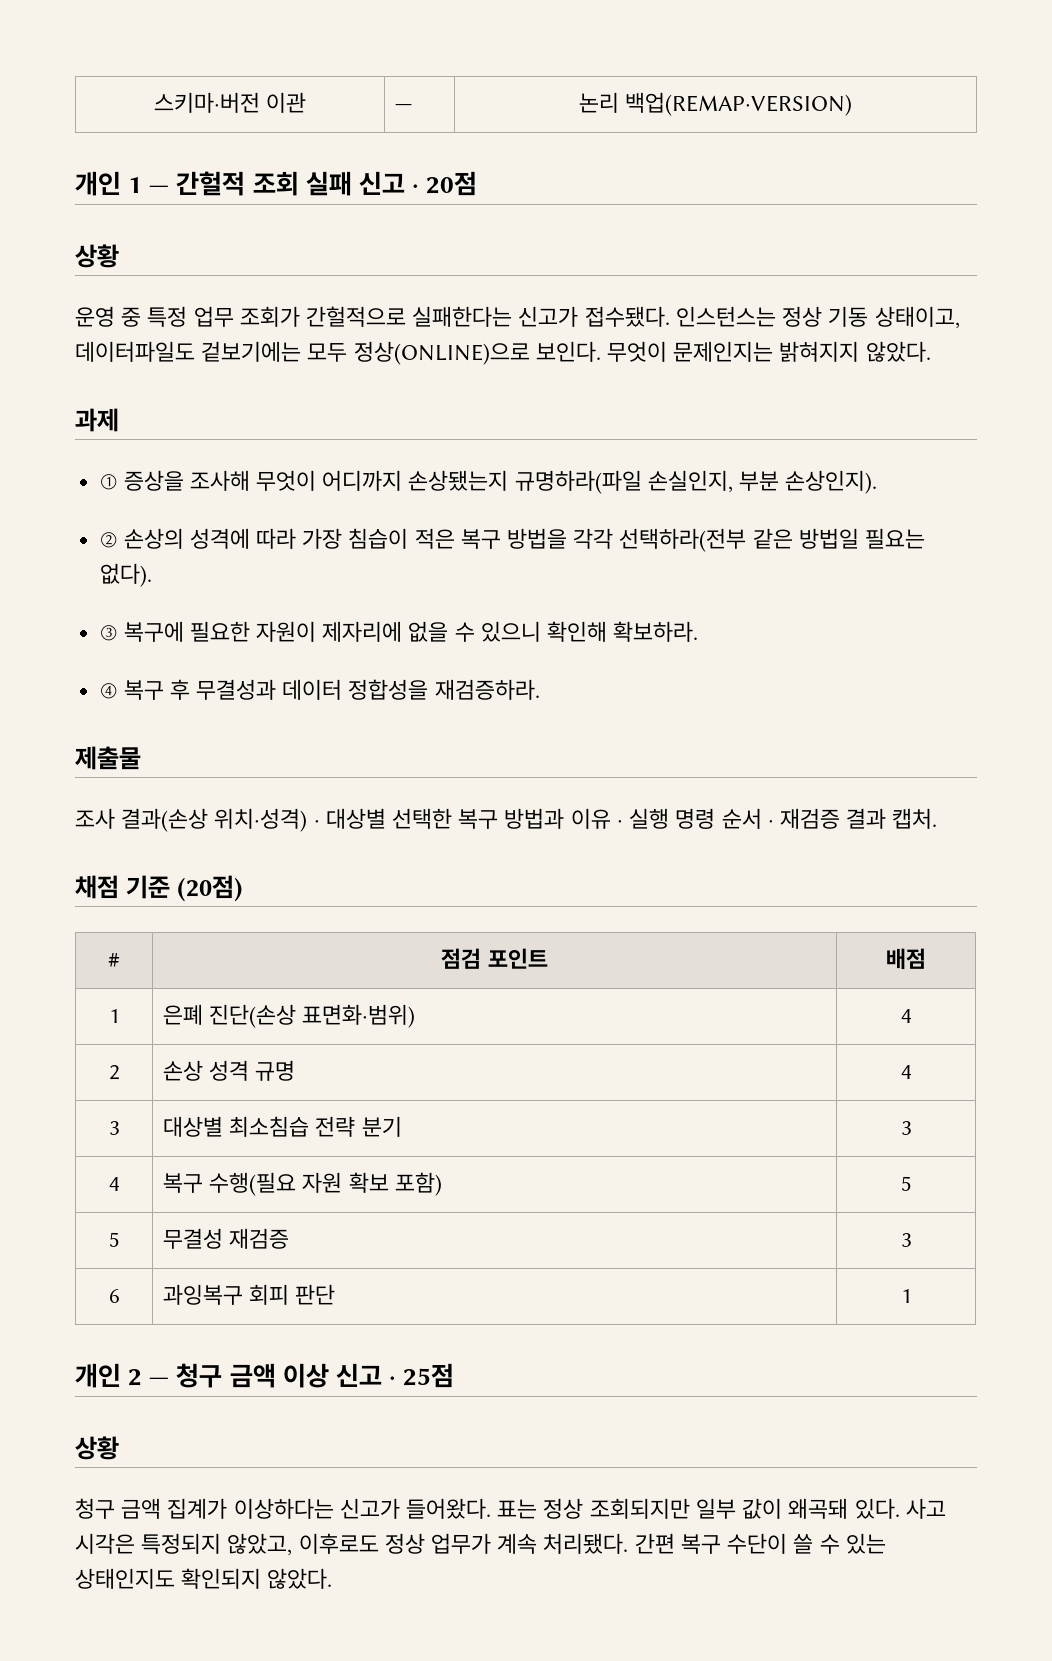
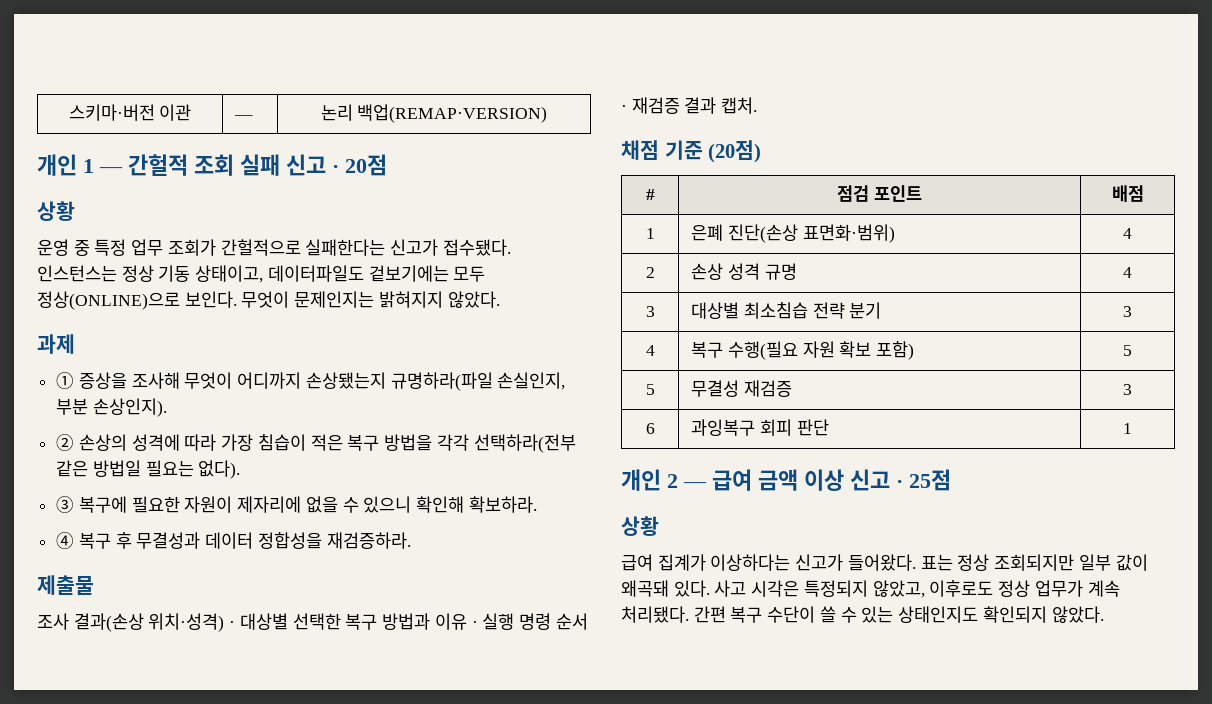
- 개인 2 — 청구 금액 이상 신고 · 25점
+ 개인 2 — 급여 금액 이상 신고 · 25점
- 청구 금액 집계가 이상하다는 신고가 들어왔다.
+ 급여 집계가 이상하다는 신고가 들어왔다.

